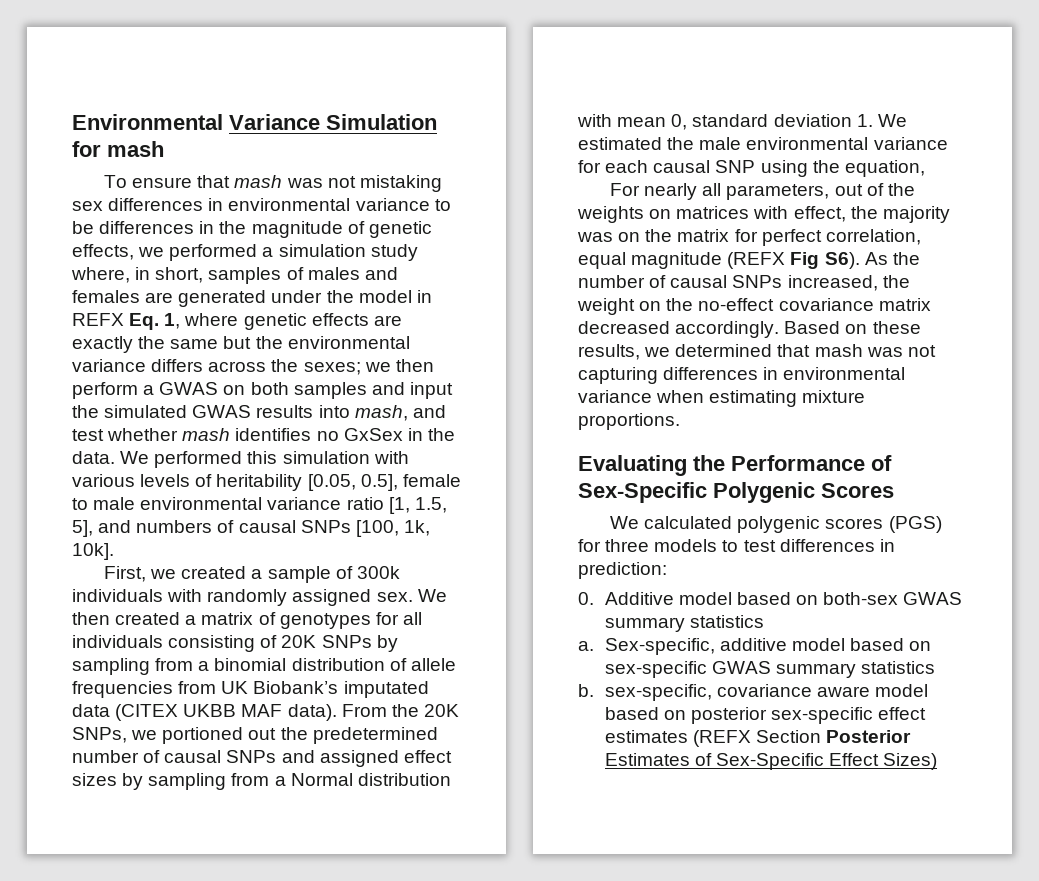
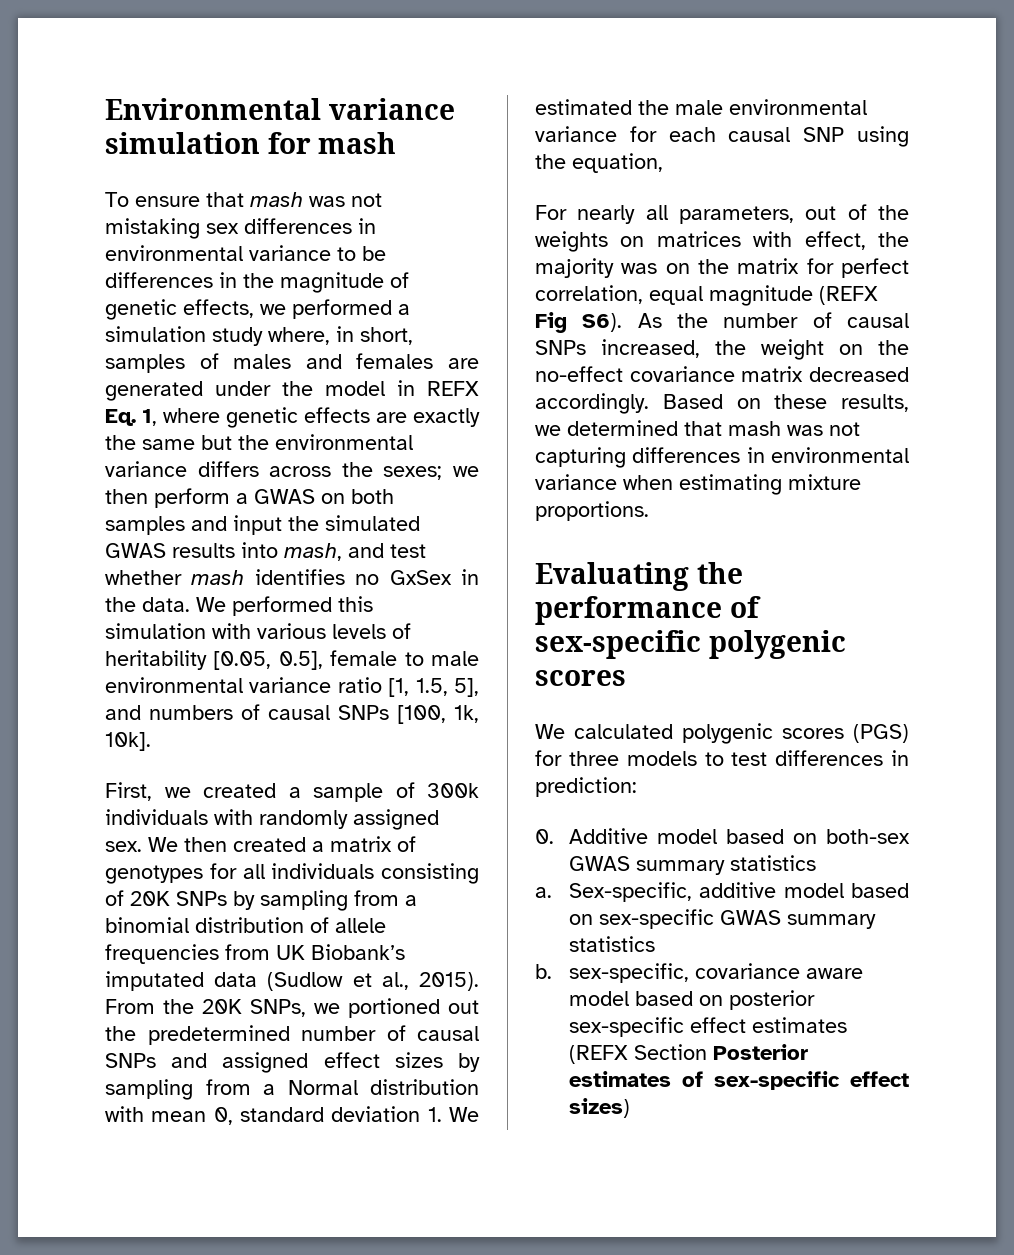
- Environmental Variance Simulation for mash
+ Environmental variance simulation for mash
- We then created a matrix of genotypes for all individuals consisting of 20K SNPs by sampling from a binomial distribution of allele frequencies from UK Biobank’s imputated data (CITEX UKBB MAF data).
+ We then created a matrix of genotypes for all individuals consisting of 20K SNPs by sampling from a binomial distribution of allele frequencies from UK Biobank’s imputated data (Sudlow et al., 2015).
- Evaluating the Performance of Sex-Specific Polygenic Scores
+ Evaluating the performance of sex-specific polygenic scores
- b. sex-specific, covariance aware model based on posterior sex-specific effect estimates (REFX Section Posterior Estimates of Sex-Specific Effect Sizes)
+ b. sex-specific, covariance aware model based on posterior sex-specific effect estimates (REFX Section Posterior estimates of sex-specific effect sizes)

